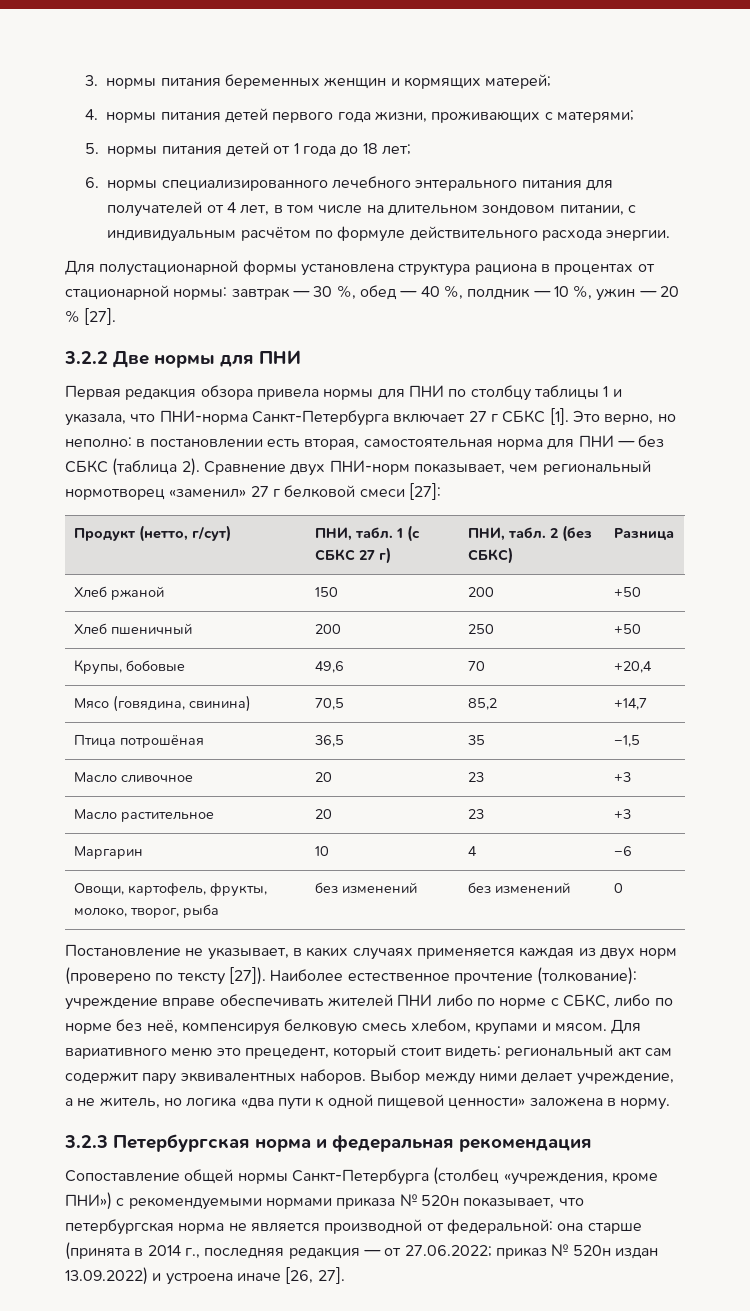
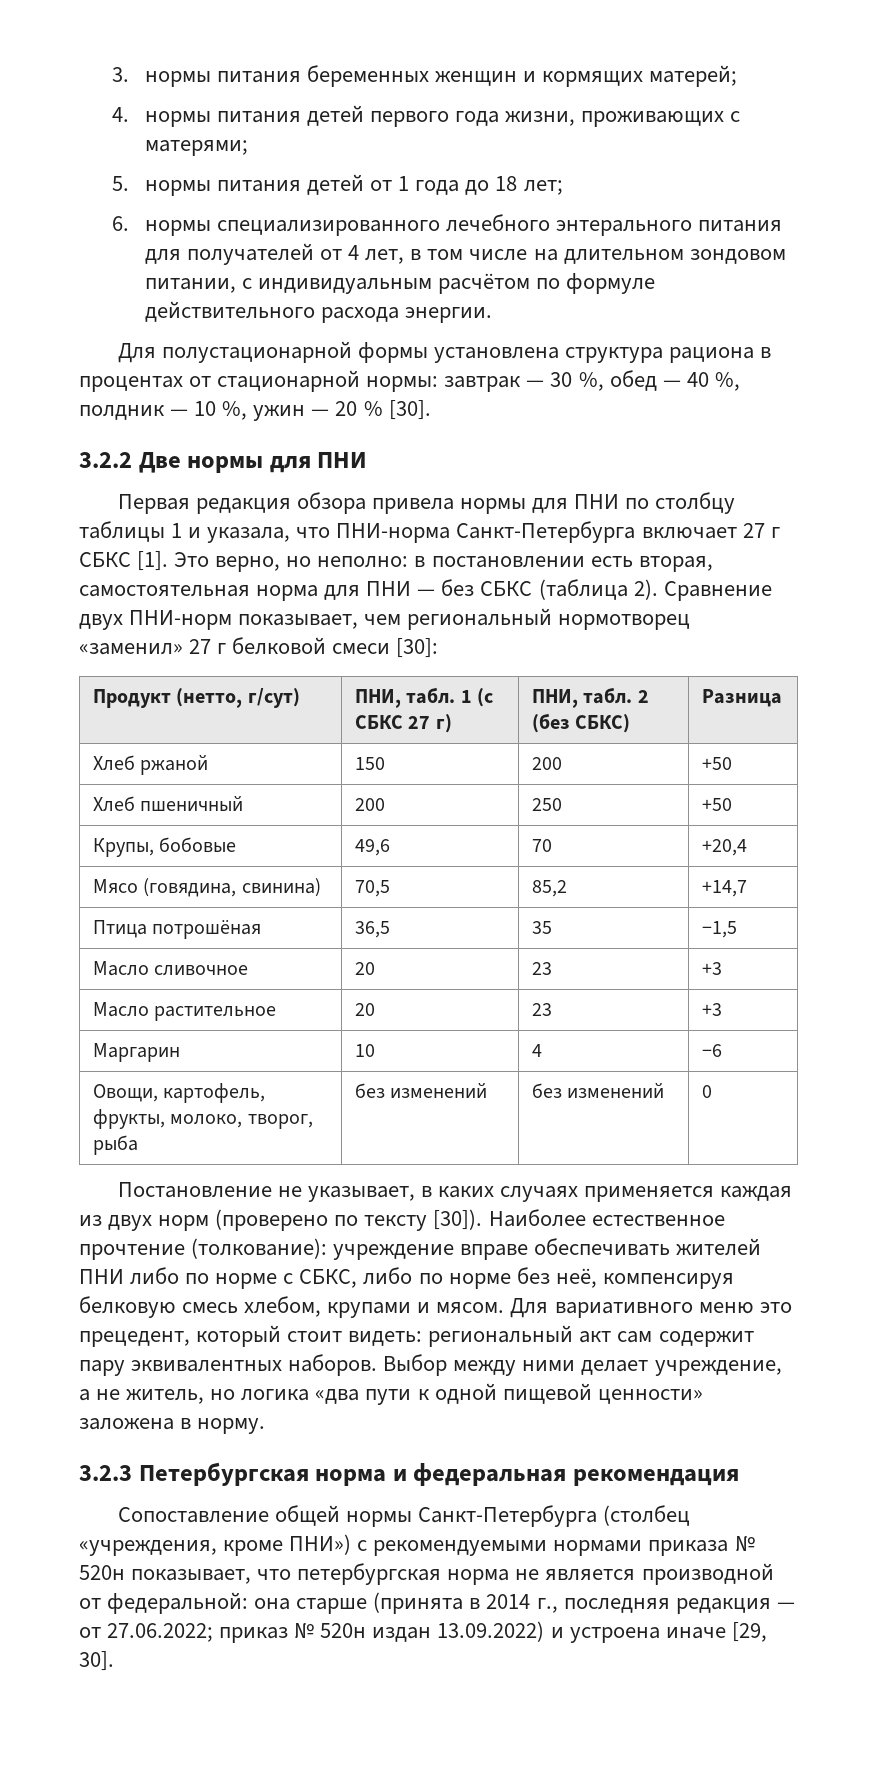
- Для полустационарной формы установлена структура рациона в процентах от стационарной нормы: завтрак — 30 %, обед — 40 %, полдник — 10 %, ужин — 20 % [27].
+ Для полустационарной формы установлена структура рациона в процентах от стационарной нормы: завтрак — 30 %, обед — 40 %, полдник — 10 %, ужин — 20 % [30].
- Сравнение двух ПНИ-норм показывает, чем региональный нормотворец «заменил» 27 г белковой смеси [27]:
+ Сравнение двух ПНИ-норм показывает, чем региональный нормотворец «заменил» 27 г белковой смеси [30]:
- Постановление не указывает, в каких случаях применяется каждая из двух норм (проверено по тексту [27]).
+ Постановление не указывает, в каких случаях применяется каждая из двух норм (проверено по тексту [30]).
- Сопоставление общей нормы Санкт-Петербурга (столбец «учреждения, кроме ПНИ») с рекомендуемыми нормами приказа № 520н показывает, что петербургская норма не является производной от федеральной: она старше (принята в 2014 г., последняя редакция — от 27.06.2022; приказ № 520н издан 13.09.2022) и устроена иначе [26, 27].
+ Сопоставление общей нормы Санкт-Петербурга (столбец «учреждения, кроме ПНИ») с рекомендуемыми нормами приказа № 520н показывает, что петербургская норма не является производной от федеральной: она старше (принята в 2014 г., последняя редакция — от 27.06.2022; приказ № 520н издан 13.09.2022) и устроена иначе [29, 30].

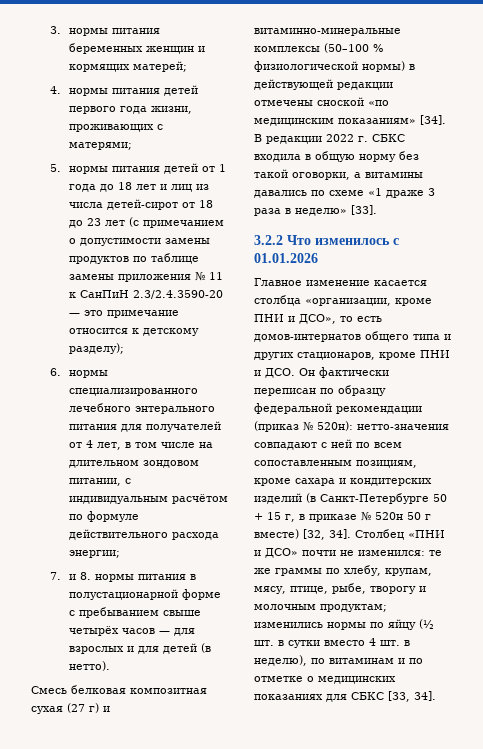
- 5. нормы питания детей от 1 года до 18 лет;
+ 5. нормы питания детей от 1 года до 18 лет и лиц из числа детей-сирот от 18 до 23 лет (с примечанием о допустимости замены продуктов по таблице замены приложения № 11 к СанПиН 2.3/2.4.3590-20 — это примечание относится к детскому разделу);
- 6. нормы специализированного лечебного энтерального питания для получателей от 4 лет, в том числе на длительном зондовом питании, с индивидуальным расчётом по формуле действительного расхода энергии.
- Для полустационарной формы установлена структура рациона в процентах от стационарной нормы: завтрак — 30 %, обед — 40 %, полдник — 10 %, ужин — 20 % [30].
- 3.2.2 Две нормы для ПНИ
- Первая редакция обзора привела нормы для ПНИ по столбцу таблицы 1 и указала, что ПНИ-норма Санкт-Петербурга включает 27 г СБКС [1]. Это верно, но неполно: в постановлении есть вторая, самостоятельная норма для ПНИ — без СБКС (таблица 2). Сравнение двух ПНИ-норм показывает, чем региональный нормотворец «заменил» 27 г белковой смеси [30]:
- Продукт (нетто, г/сут) | ПНИ, табл. 1 (с СБКС 27 г) | ПНИ, табл. 2 (без СБКС) | Разница
- Хлеб ржаной | 150 | 200 | +50
- Хлеб пшеничный | 200 | 250 | +50
- Крупы, бобовые | 49,6 | 70 | +20,4
- Мясо (говядина, свинина) | 70,5 | 85,2 | +14,7
- Птица потрошёная | 36,5 | 35 | −1,5
- Масло сливочное | 20 | 23 | +3
- Масло растительное | 20 | 23 | +3
- Маргарин | 10 | 4 | −6
- Овощи, картофель, фрукты, молоко, творог, рыба | без изменений | без изменений | 0
- Постановление не указывает, в каких случаях применяется каждая из двух норм (проверено по тексту [30]). Наиболее естественное прочтение (толкование): учреждение вправе обеспечивать жителей ПНИ либо по норме с СБКС, либо по норме без неё, компенсируя белковую смесь хлебом, крупами и мясом. Для вариативного меню это прецедент, который стоит видеть: региональный акт сам содержит пару эквивалентных наборов. Выбор между ними делает учреждение, а не житель, но логика «два пути к одной пищевой ценности» заложена в норму.
- 3.2.3 Петербургская норма и федеральная рекомендация
- Сопоставление общей нормы Санкт-Петербурга (столбец «учреждения, кроме ПНИ») с рекомендуемыми нормами приказа № 520н показывает, что петербургская норма не является производной от федеральной: она старше (принята в 2014 г., последняя редакция — от 27.06.2022; приказ № 520н издан 13.09.2022) и устроена иначе [29, 30].
+ 6. нормы специализированного лечебного энтерального питания для получателей от 4 лет, в том числе на длительном зондовом питании, с индивидуальным расчётом по формуле действительного расхода энергии;
+ 7. и 8. нормы питания в полустационарной форме с пребыванием свыше четырёх часов — для взрослых и для детей (в нетто).
+ Смесь белковая композитная сухая (27 г) и витаминно-минеральные комплексы (50–100 % физиологической нормы) в действующей редакции отмечены сноской «по медицинским показаниям» [34]. В редакции 2022 г. СБКС входила в общую норму без такой оговорки, а витамины давались по схеме «1 драже 3 раза в неделю» [33].
+ 3.2.2 Что изменилось с 01.01.2026
+ Главное изменение касается столбца «организации, кроме ПНИ и ДСО», то есть домов-интернатов общего типа и других стационаров, кроме ПНИ и ДСО. Он фактически переписан по образцу федеральной рекомендации (приказ № 520н): нетто-значения совпадают с ней по всем сопоставленным позициям, кроме сахара и кондитерских изделий (в Санкт-Петербурге 50 + 15 г, в приказе № 520н 50 г вместе) [32, 34]. Столбец «ПНИ и ДСО» почти не изменился: те же граммы по хлебу, крупам, мясу, птице, рыбе, творогу и молочным продуктам; изменились нормы по яйцу (½ шт. в сутки вместо 4 шт. в неделю), по витаминам и по отметке о медицинских показаниях для СБКС [33, 34].

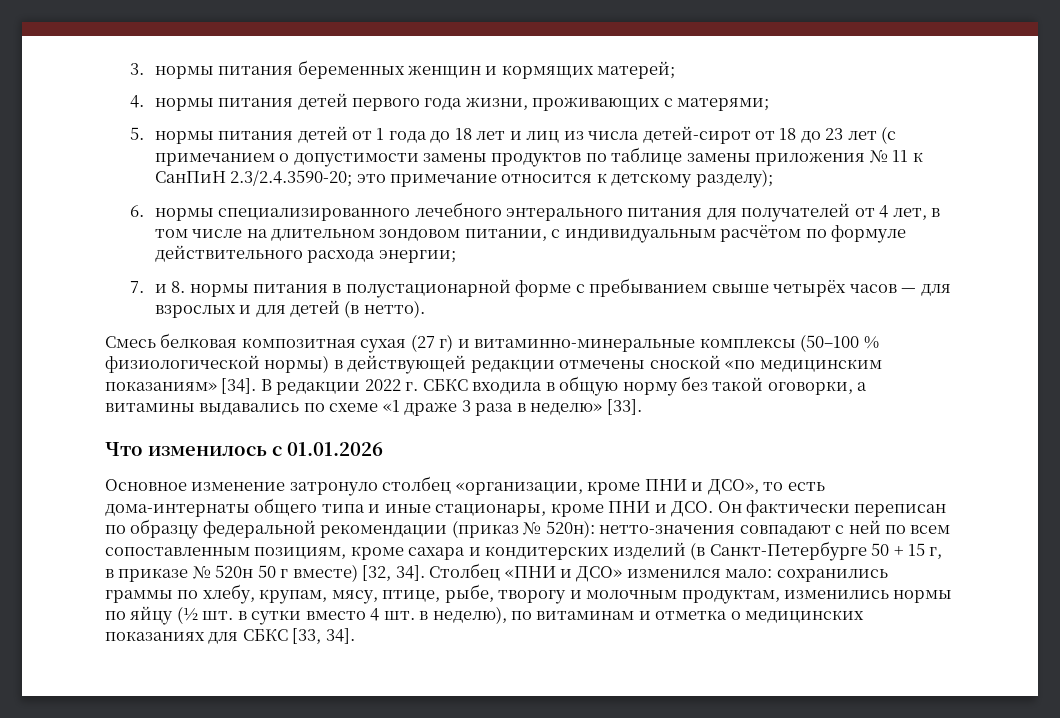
- 5. нормы питания детей от 1 года до 18 лет и лиц из числа детей-сирот от 18 до 23 лет (с примечанием о допустимости замены продуктов по таблице замены приложения № 11 к СанПиН 2.3/2.4.3590-20 — это примечание относится к детскому разделу);
+ 5. нормы питания детей от 1 года до 18 лет и лиц из числа детей-сирот от 18 до 23 лет (с примечанием о допустимости замены продуктов по таблице замены приложения № 11 к СанПиН 2.3/2.4.3590-20; это примечание относится к детскому разделу);
- В редакции 2022 г. СБКС входила в общую норму без такой оговорки, а витамины давались по схеме «1 драже 3 раза в неделю» [33].
+ В редакции 2022 г. СБКС входила в общую норму без такой оговорки, а витамины выдавались по схеме «1 драже 3 раза в неделю» [33].
- 3.2.2 Что изменилось с 01.01.2026
+ Что изменилось с 01.01.2026
- Главное изменение касается столбца «организации, кроме ПНИ и ДСО», то есть домов-интернатов общего типа и других стационаров, кроме ПНИ и ДСО. Он фактически переписан по образцу федеральной рекомендации (приказ № 520н): нетто-значения совпадают с ней по всем сопоставленным позициям, кроме сахара и кондитерских изделий (в Санкт-Петербурге 50 + 15 г, в приказе № 520н 50 г вместе) [32, 34].
+ Основное изменение затронуло столбец «организации, кроме ПНИ и ДСО», то есть дома-интернаты общего типа и иные стационары, кроме ПНИ и ДСО. Он фактически переписан по образцу федеральной рекомендации (приказ № 520н): нетто-значения совпадают с ней по всем сопоставленным позициям, кроме сахара и кондитерских изделий (в Санкт-Петербурге 50 + 15 г, в приказе № 520н 50 г вместе) [32, 34].
- Столбец «ПНИ и ДСО» почти не изменился: те же граммы по хлебу, крупам, мясу, птице, рыбе, творогу и молочным продуктам; изменились нормы по яйцу (½ шт. в сутки вместо 4 шт. в неделю), по витаминам и по отметке о медицинских показаниях для СБКС [33, 34].
+ Столбец «ПНИ и ДСО» изменился мало: сохранились граммы по хлебу, крупам, мясу, птице, рыбе, творогу и молочным продуктам, изменились нормы по яйцу (½ шт. в сутки вместо 4 шт. в неделю), по витаминам и отметка о медицинских показаниях для СБКС [33, 34].

